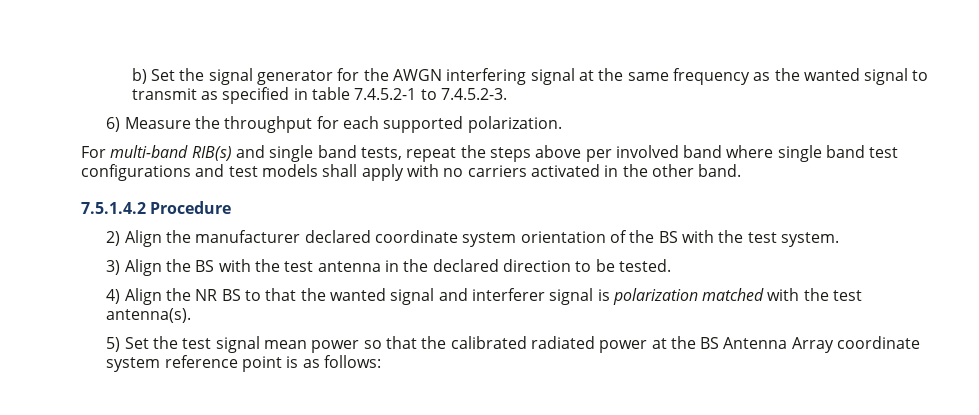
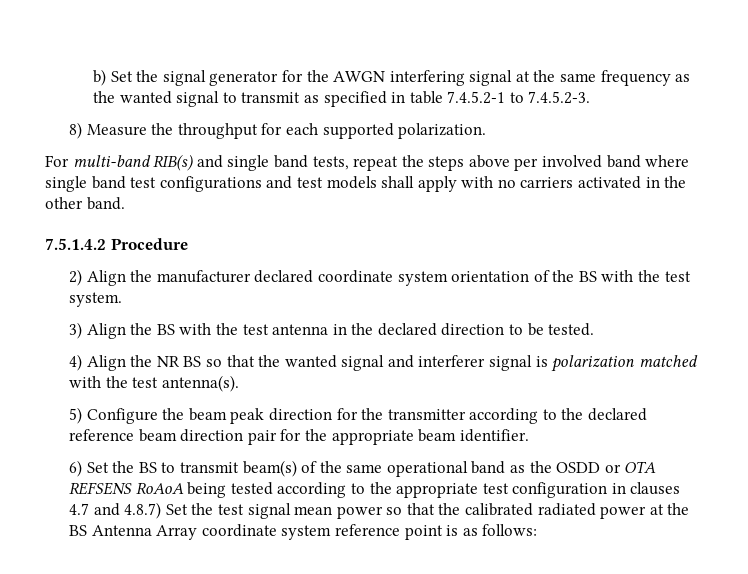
- 6) Measure the throughput for each supported polarization.
+ 8) Measure the throughput for each supported polarization.
- 4) Align the NR BS to that the wanted signal and interferer signal is polarization matched with the test antenna(s).
+ 4) Align the NR BS so that the wanted signal and interferer signal is polarization matched with the test antenna(s).
- 5) Set the test signal mean power so that the calibrated radiated power at the BS Antenna Array coordinate system reference point is as follows:
+ 5) Configure the beam peak direction for the transmitter according to the declared reference beam direction pair for the appropriate beam identifier.
+ 6) Set the BS to transmit beam(s) of the same operational band as the OSDD or OTA REFSENS RoAoA being tested according to the appropriate test configuration in clauses 4.7 and 4.8.7) Set the test signal mean power so that the calibrated radiated power at the BS Antenna Array coordinate system reference point is as follows:

